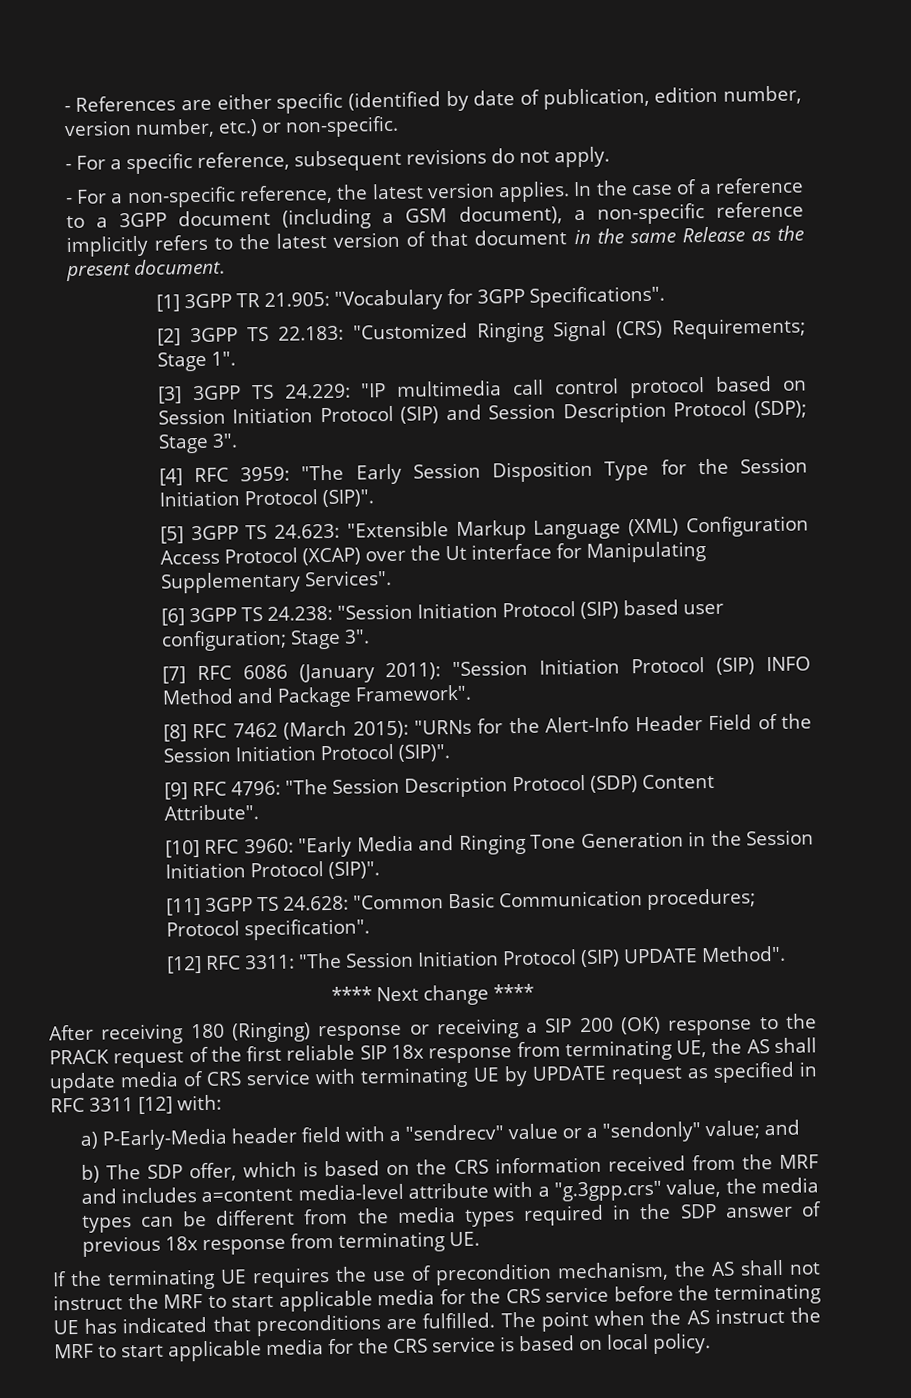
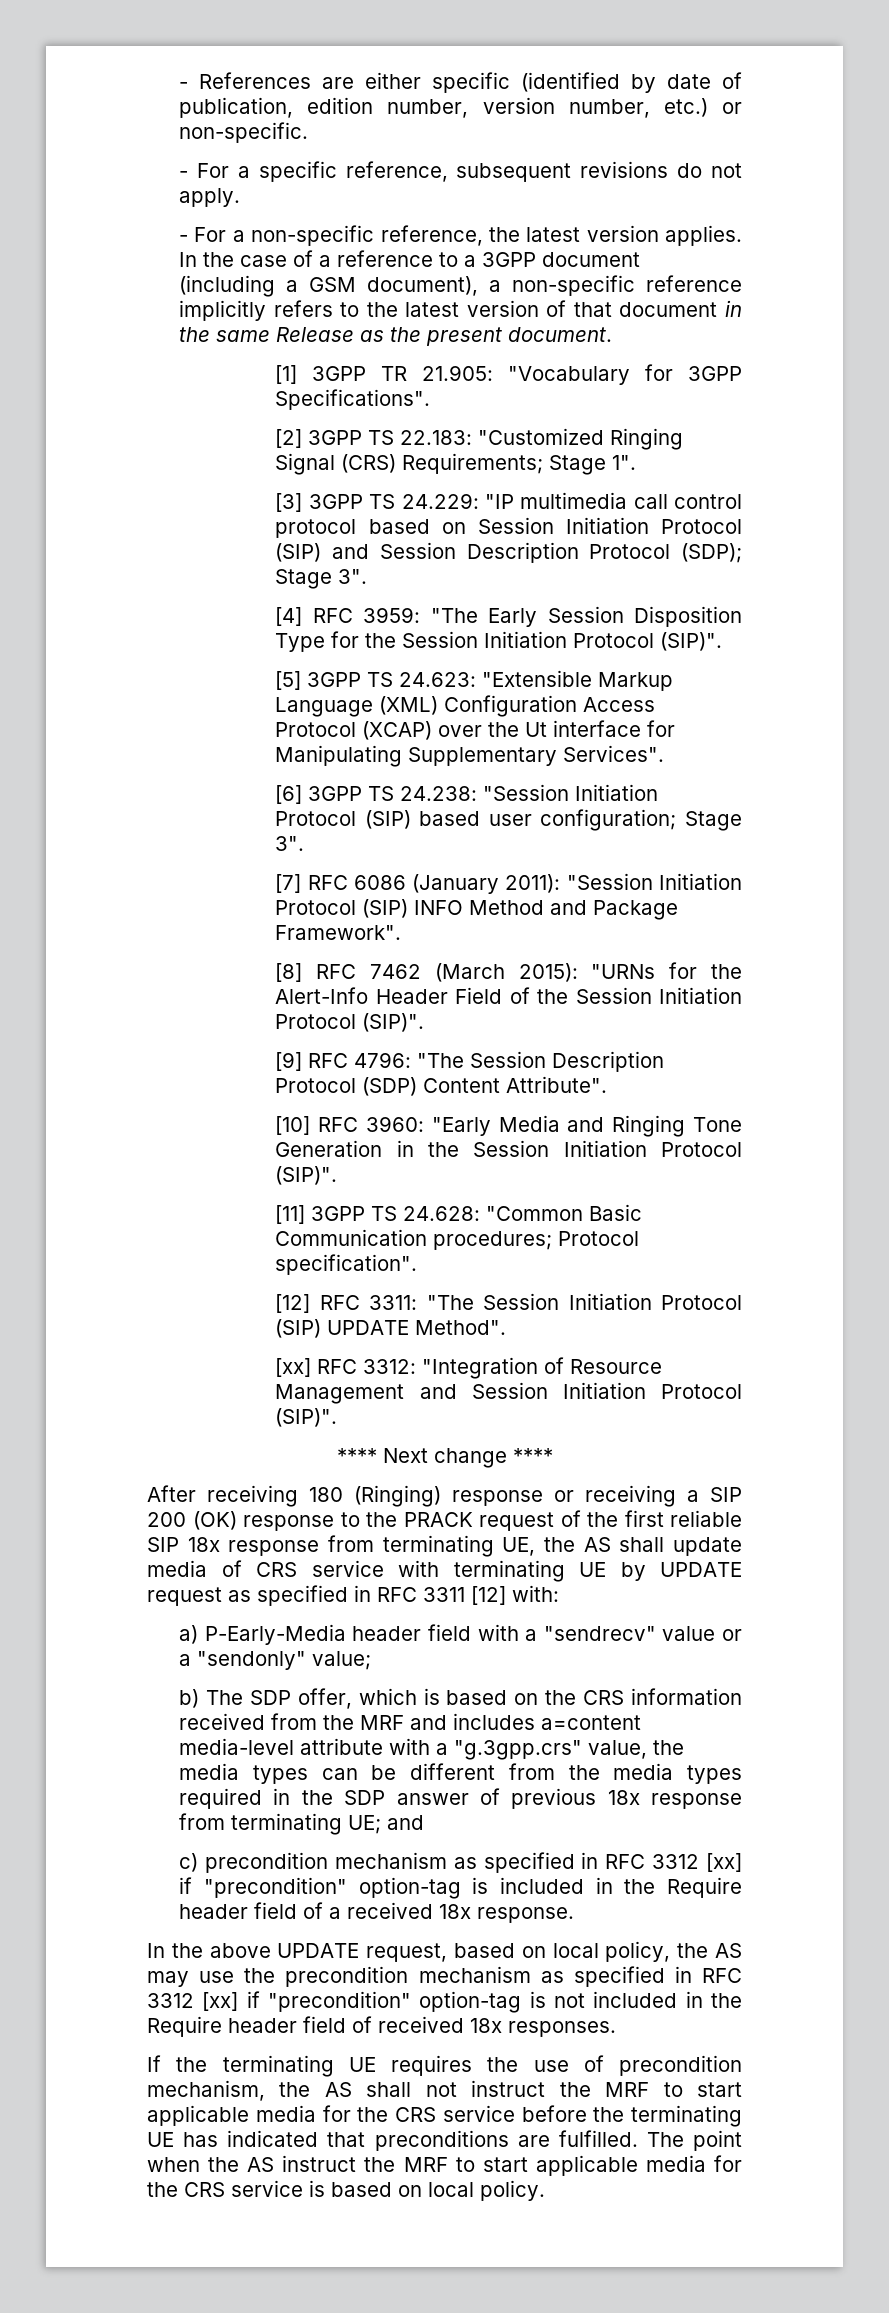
+ [xx] RFC 3312: "Integration of Resource Management and Session Initiation Protocol (SIP)".
- a) P-Early-Media header field with a "sendrecv" value or a "sendonly" value; and
+ a) P-Early-Media header field with a "sendrecv" value or a "sendonly" value;
- b) The SDP offer, which is based on the CRS information received from the MRF and includes a=content media-level attribute with a "g.3gpp.crs" value, the media types can be different from the media types required in the SDP answer of previous 18x response from terminating UE.
+ b) The SDP offer, which is based on the CRS information received from the MRF and includes a=content media-level attribute with a "g.3gpp.crs" value, the media types can be different from the media types required in the SDP answer of previous 18x response from terminating UE; and
+ c) precondition mechanism as specified in RFC 3312 [xx] if "precondition" option-tag is included in the Require header field of a received 18x response.
+ In the above UPDATE request, based on local policy, the AS may use the precondition mechanism as specified in RFC 3312 [xx] if "precondition" option-tag is not included in the Require header field of received 18x responses.

